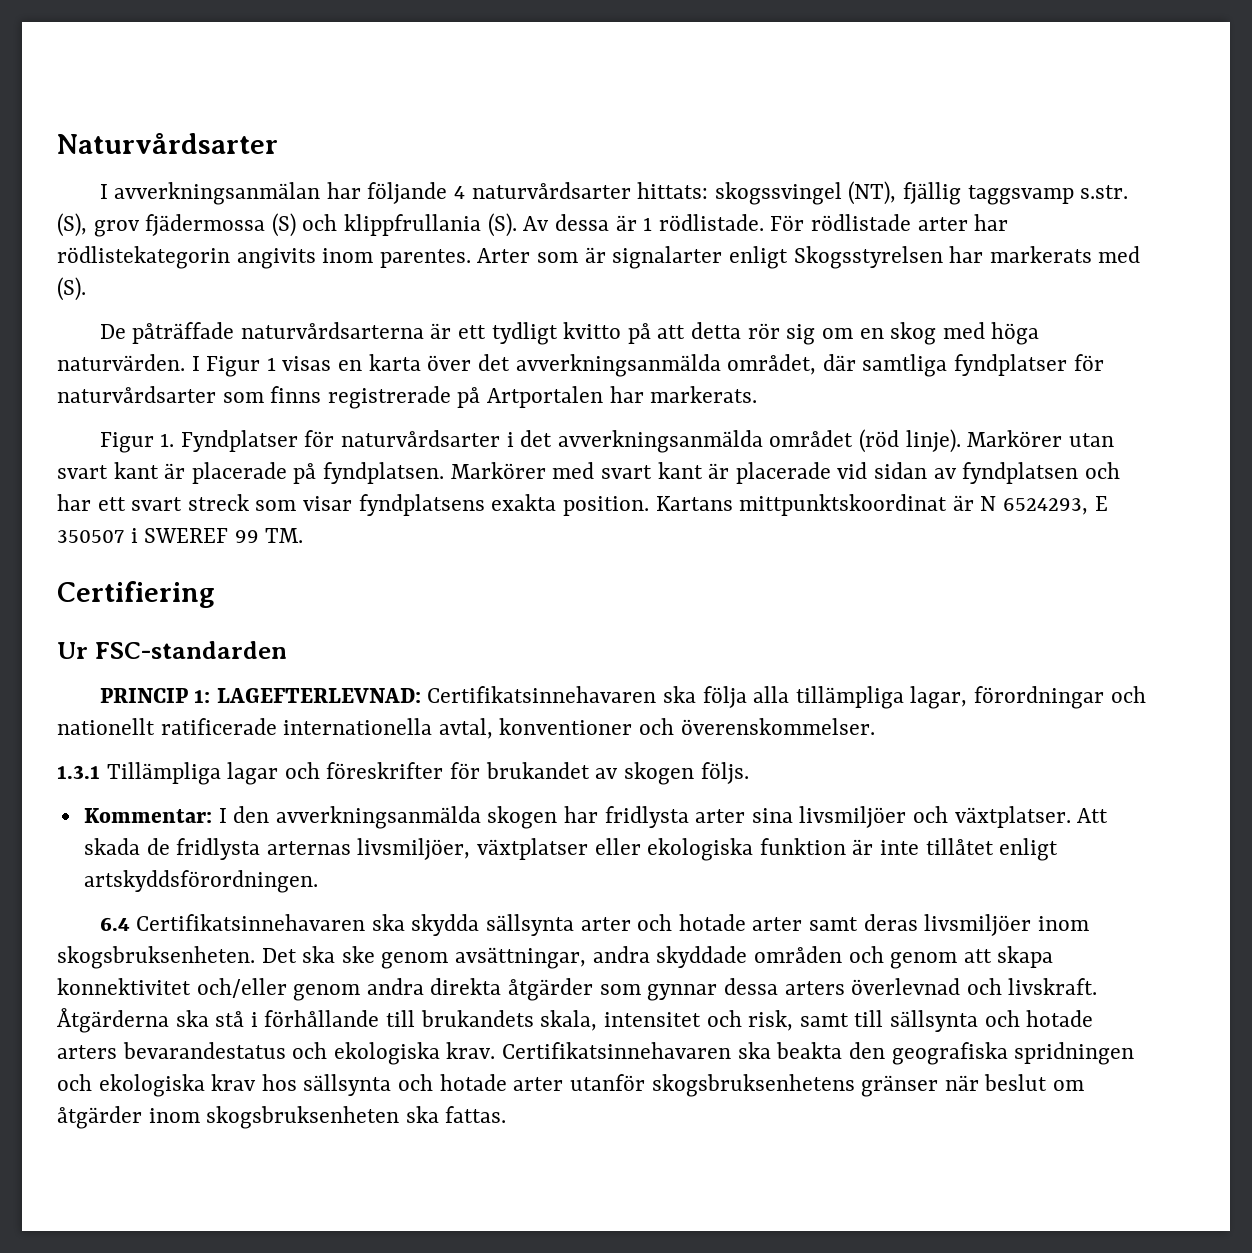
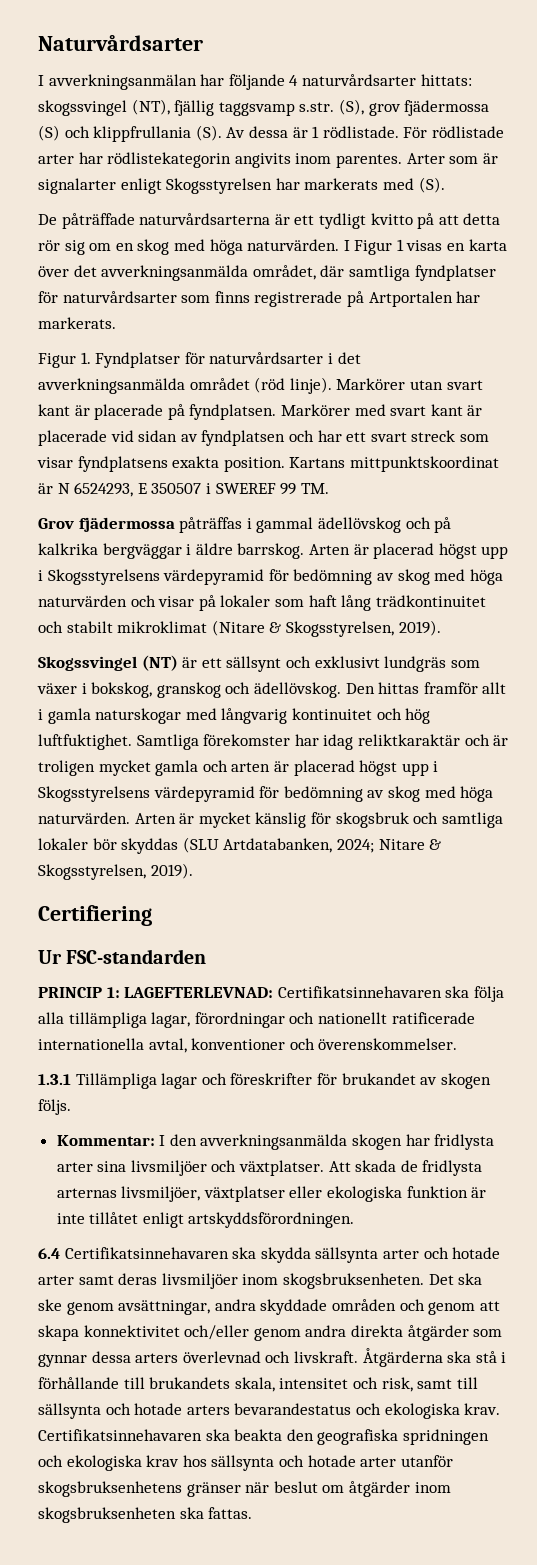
+ Grov fjädermossa påträffas i gammal ädellövskog och på kalkrika bergväggar i äldre barrskog. Arten är placerad högst upp i Skogsstyrelsens värdepyramid för bedömning av skog med höga naturvärden och visar på lokaler som haft lång trädkontinuitet och stabilt mikroklimat (Nitare & Skogsstyrelsen, 2019).
+ Skogssvingel (NT) är ett sällsynt och exklusivt lundgräs som växer i bokskog, granskog och ädellövskog. Den hittas framför allt i gamla naturskogar med långvarig kontinuitet och hög luftfuktighet. Samtliga förekomster har idag reliktkaraktär och är troligen mycket gamla och arten är placerad högst upp i Skogsstyrelsens värdepyramid för bedömning av skog med höga naturvärden. Arten är mycket känslig för skogsbruk och samtliga lokaler bör skyddas (SLU Artdatabanken, 2024; Nitare & Skogsstyrelsen, 2019).

